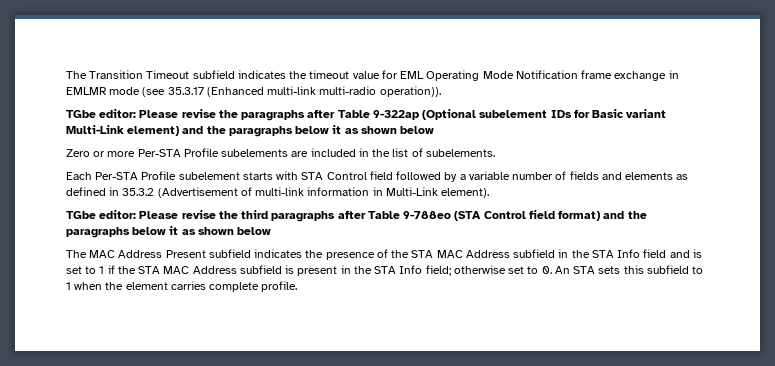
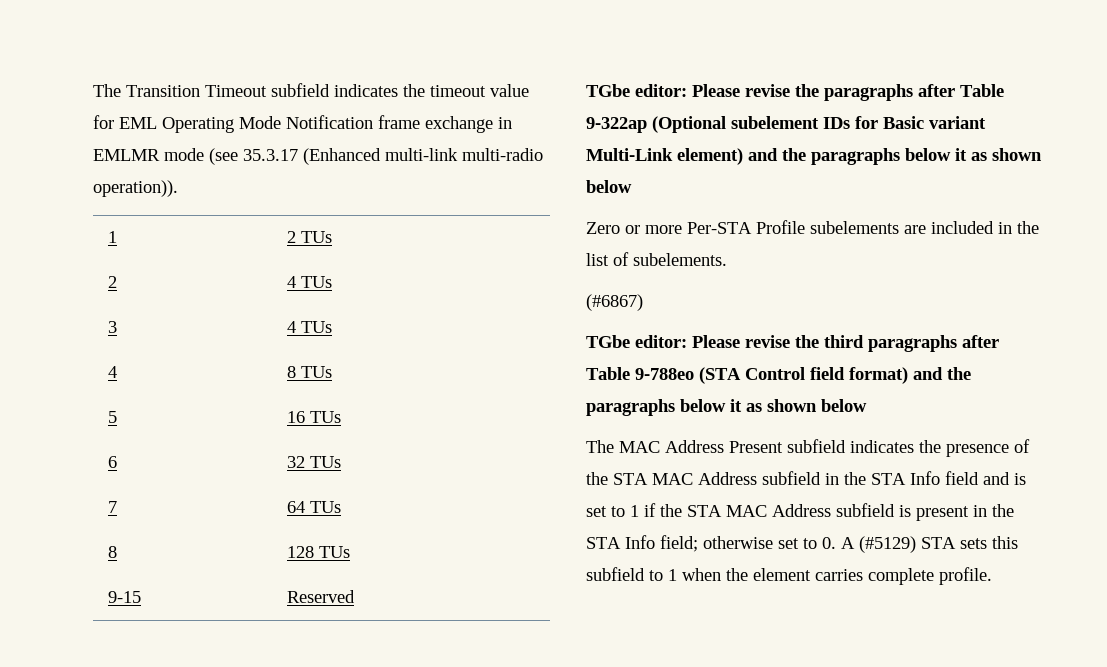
+ 1 | 2 TUs
+ 2 | 4 TUs
+ 3 | 4 TUs
+ 4 | 8 TUs
+ 5 | 16 TUs
+ 6 | 32 TUs
+ 7 | 64 TUs
+ 8 | 128 TUs
+ 9-15 | Reserved
- Each Per-STA Profile subelement starts with STA Control field followed by a variable number of fields and elements as defined in 35.3.2 (Advertisement of multi-link information in Multi-Link element).
+ (#6867)
- The MAC Address Present subfield indicates the presence of the STA MAC Address subfield in the STA Info field and is set to 1 if the STA MAC Address subfield is present in the STA Info field; otherwise set to 0. An STA sets this subfield to 1 when the element carries complete profile.
+ The MAC Address Present subfield indicates the presence of the STA MAC Address subfield in the STA Info field and is set to 1 if the STA MAC Address subfield is present in the STA Info field; otherwise set to 0. A (#5129) STA sets this subfield to 1 when the element carries complete profile.

